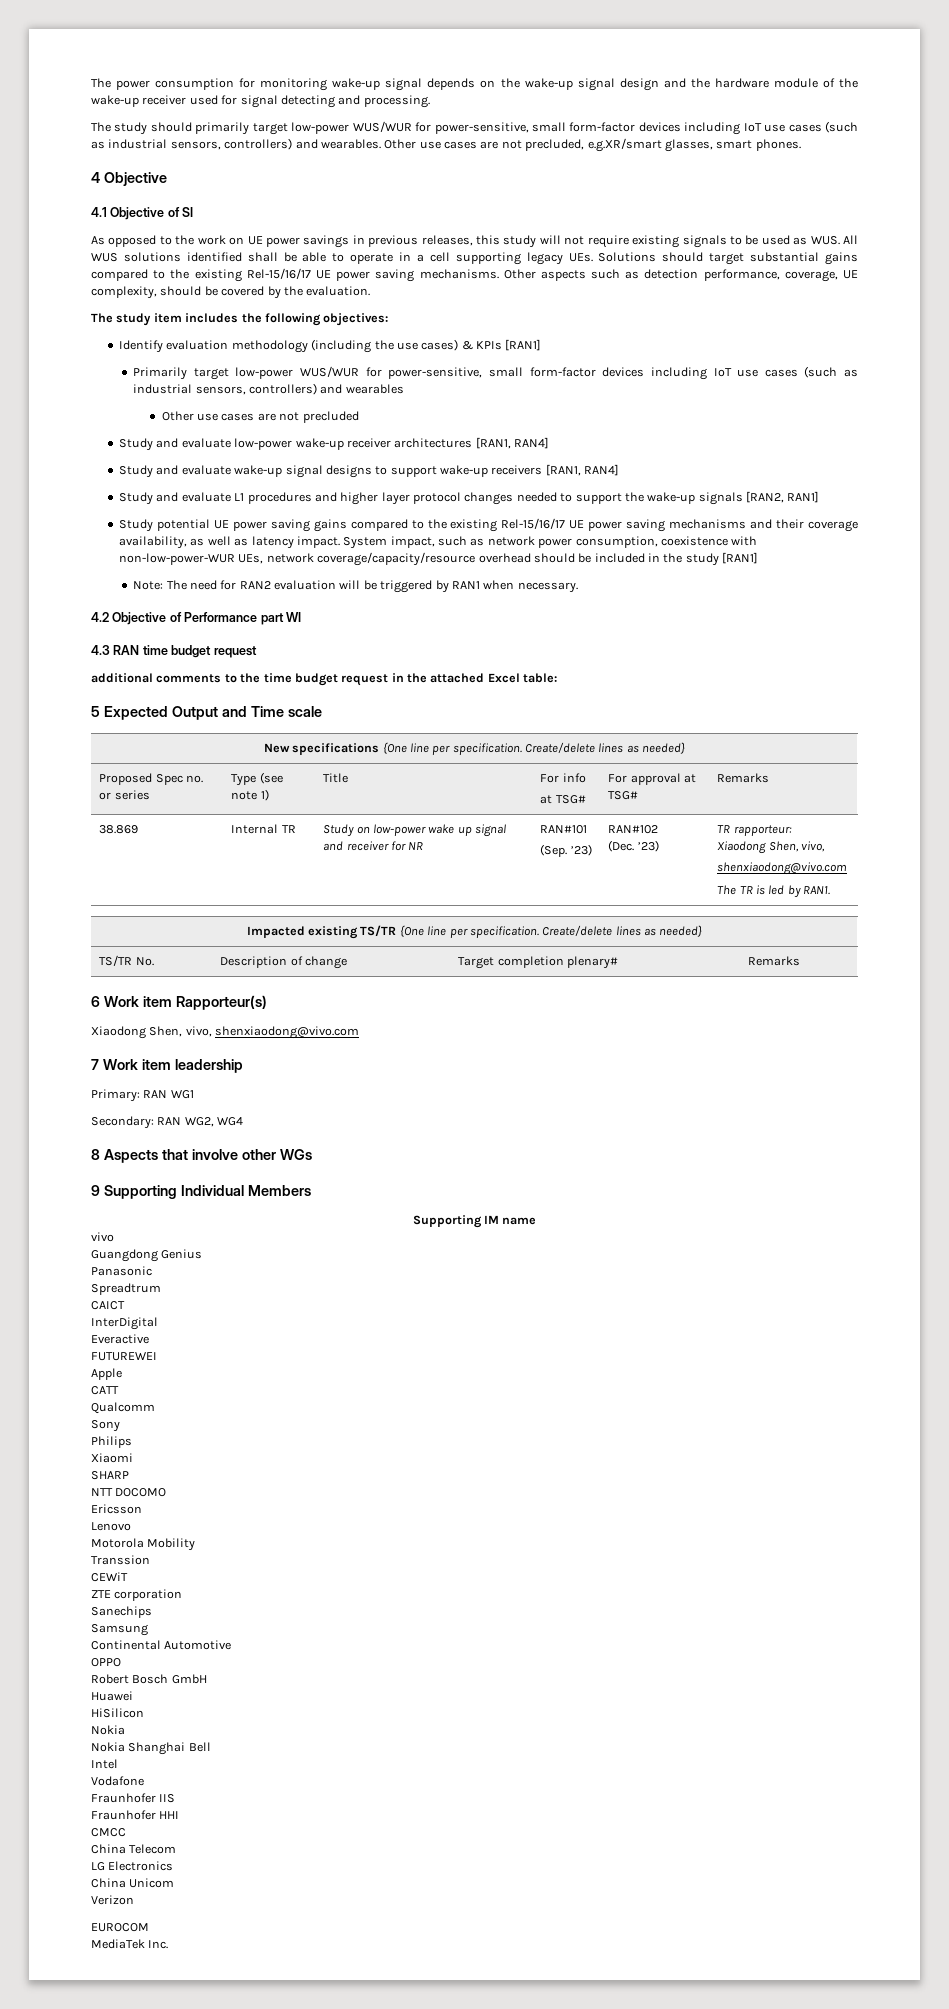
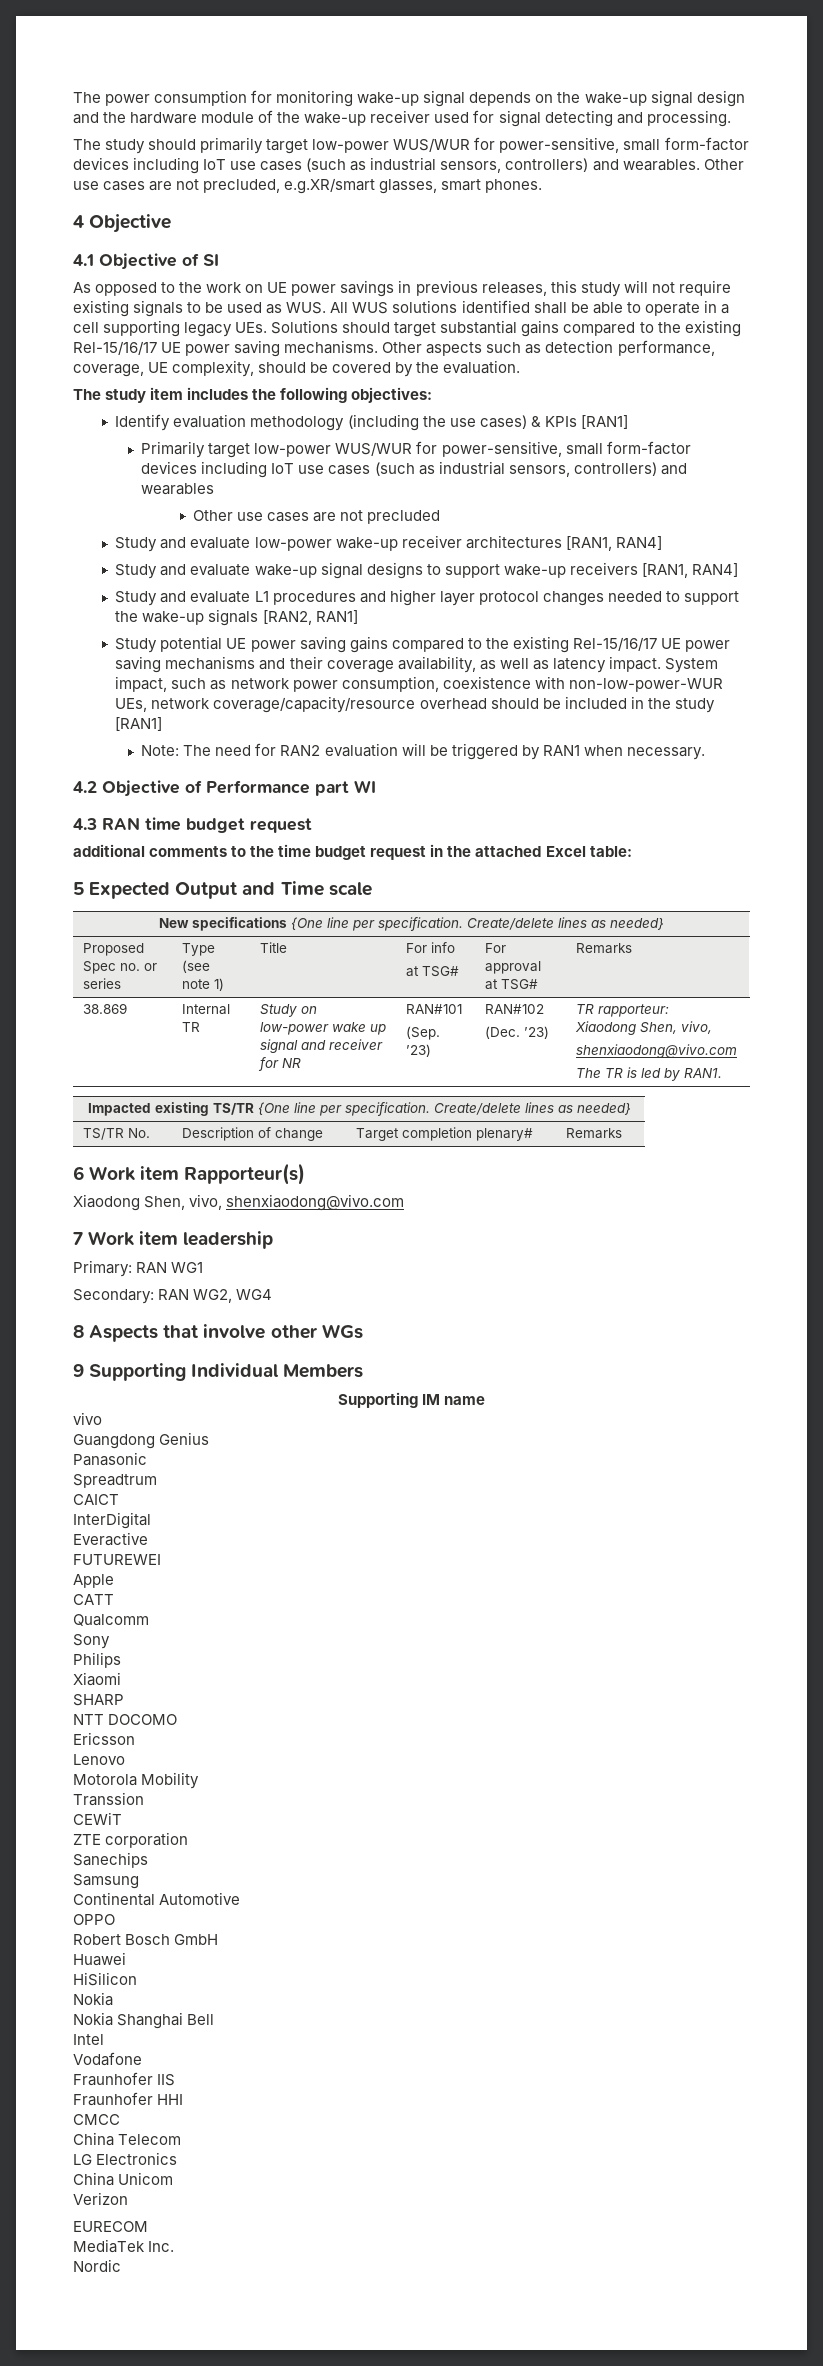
- EUROCOM
+ EURECOM
+ Nordic

